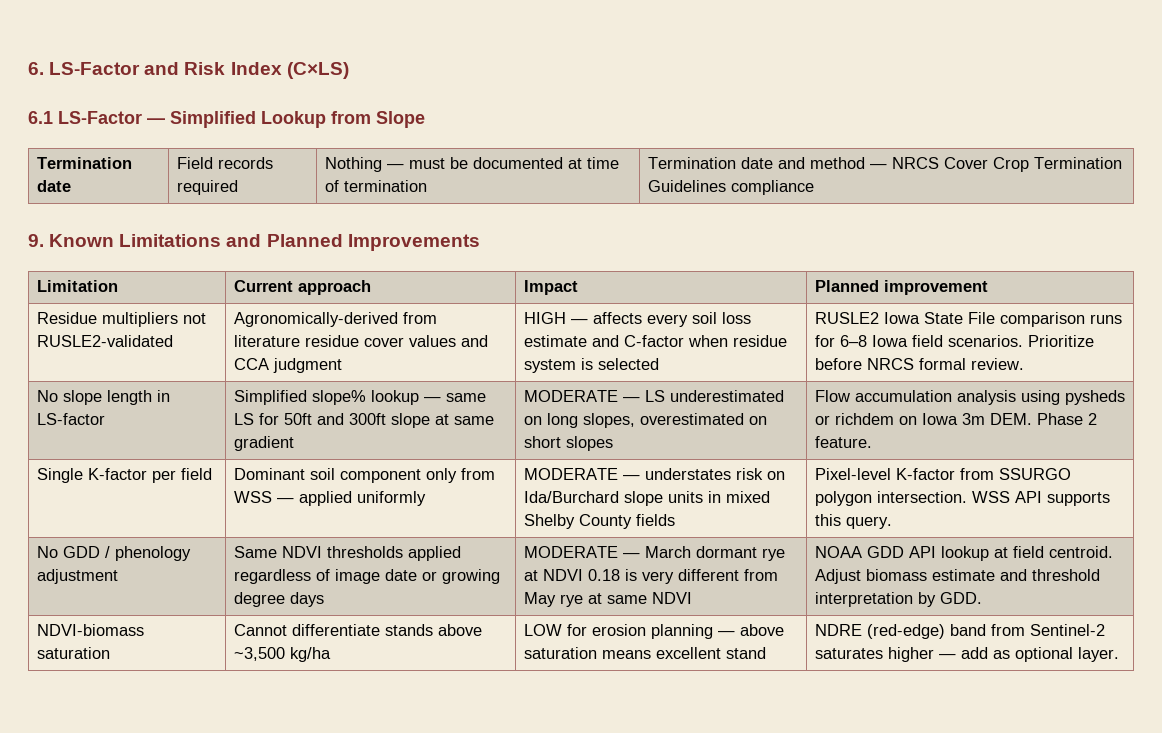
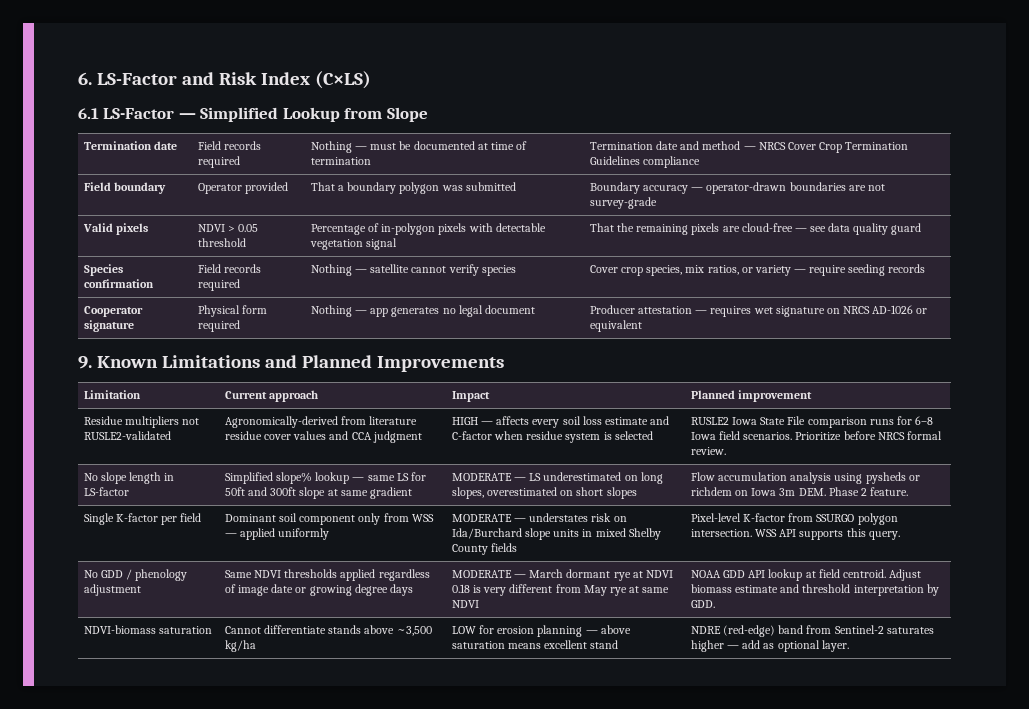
+ Field boundary | Operator provided | That a boundary polygon was submitted | Boundary accuracy — operator-drawn boundaries are not survey-grade
+ Valid pixels | NDVI > 0.05 threshold | Percentage of in-polygon pixels with detectable vegetation signal | That the remaining pixels are cloud-free — see data quality guard
+ Species confirmation | Field records required | Nothing — satellite cannot verify species | Cover crop species, mix ratios, or variety — require seeding records
+ Cooperator signature | Physical form required | Nothing — app generates no legal document | Producer attestation — requires wet signature on NRCS AD-1026 or equivalent

